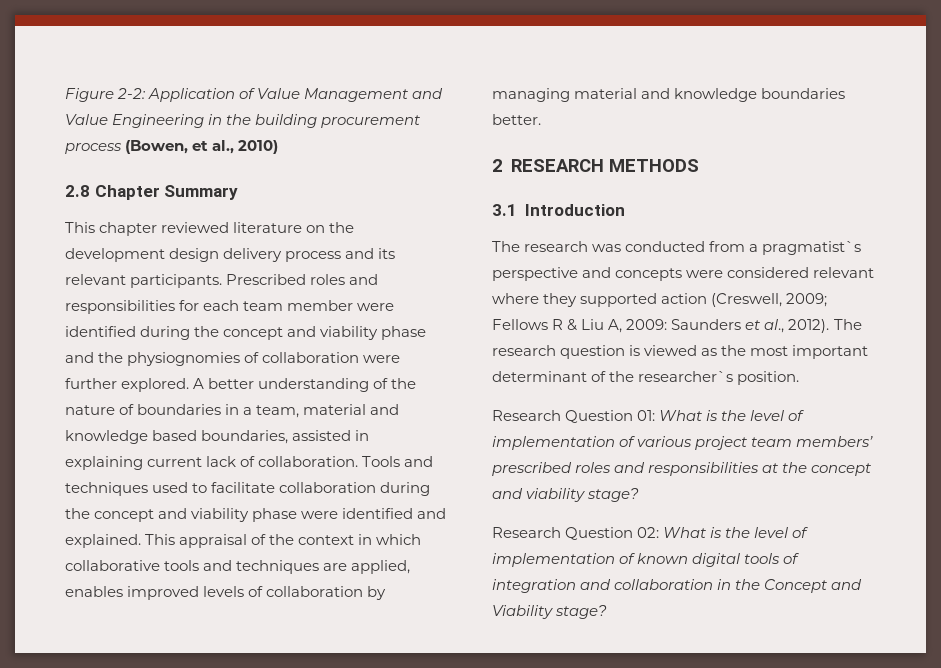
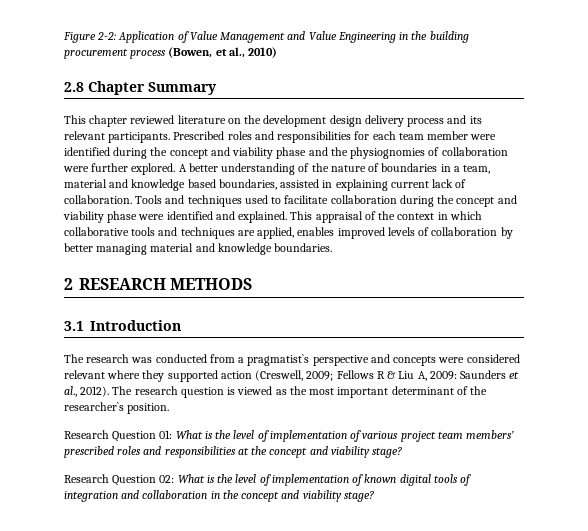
- This appraisal of the context in which collaborative tools and techniques are applied, enables improved levels of collaboration by managing material and knowledge boundaries better.
+ This appraisal of the context in which collaborative tools and techniques are applied, enables improved levels of collaboration by better managing material and knowledge boundaries.
- Research Question 02: What is the level of implementation of known digital tools of integration and collaboration in the Concept and Viability stage?
+ Research Question 02: What is the level of implementation of known digital tools of integration and collaboration in the concept and viability stage?

